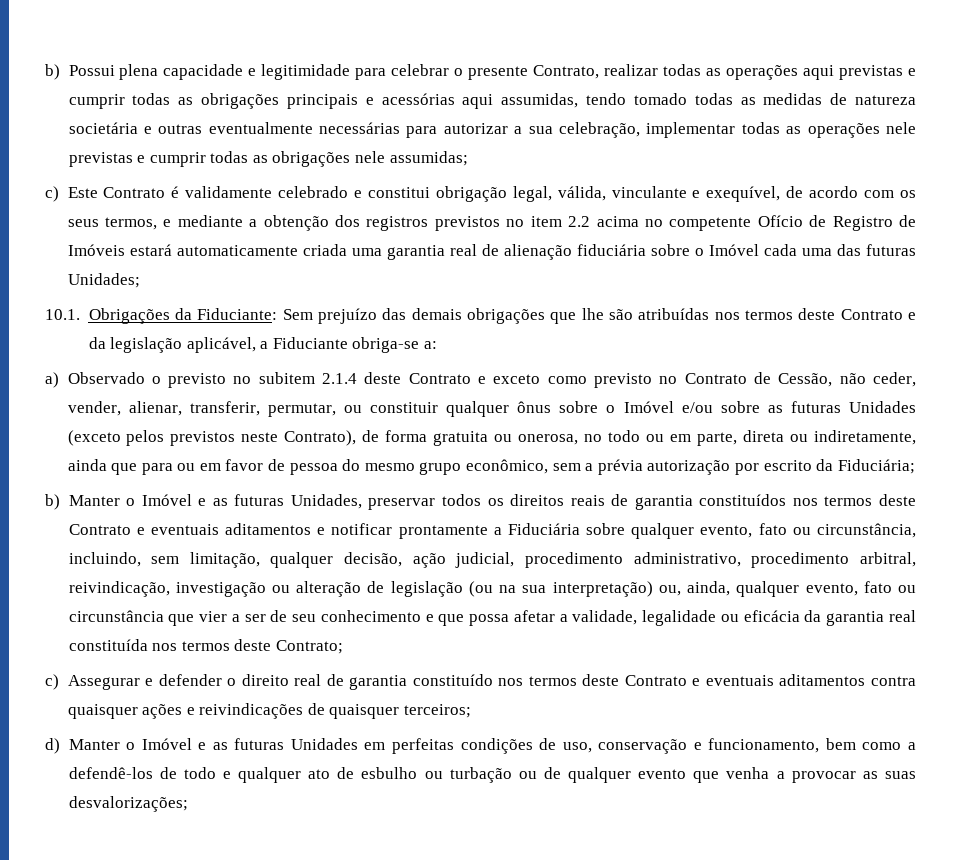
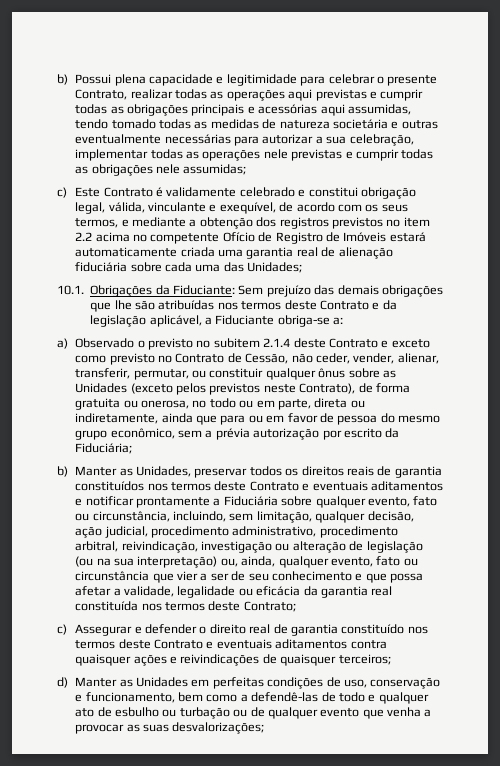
- c) Este Contrato é validamente celebrado e constitui obrigação legal, válida, vinculante e exequível, de acordo com os seus termos, e mediante a obtenção dos registros previstos no item 2.2 acima no competente Ofício de Registro de Imóveis estará automaticamente criada uma garantia real de alienação fiduciária sobre o Imóvel cada uma das futuras Unidades;
+ c) Este Contrato é validamente celebrado e constitui obrigação legal, válida, vinculante e exequível, de acordo com os seus termos, e mediante a obtenção dos registros previstos no item 2.2 acima no competente Ofício de Registro de Imóveis estará automaticamente criada uma garantia real de alienação fiduciária sobre cada uma das Unidades;
- a) Observado o previsto no subitem 2.1.4 deste Contrato e exceto como previsto no Contrato de Cessão, não ceder, vender, alienar, transferir, permutar, ou constituir qualquer ônus sobre o Imóvel e/ou sobre as futuras Unidades (exceto pelos previstos neste Contrato), de forma gratuita ou onerosa, no todo ou em parte, direta ou indiretamente, ainda que para ou em favor de pessoa do mesmo grupo econômico, sem a prévia autorização por escrito da Fiduciária;
+ a) Observado o previsto no subitem 2.1.4 deste Contrato e exceto como previsto no Contrato de Cessão, não ceder, vender, alienar, transferir, permutar, ou constituir qualquer ônus sobre as Unidades (exceto pelos previstos neste Contrato), de forma gratuita ou onerosa, no todo ou em parte, direta ou indiretamente, ainda que para ou em favor de pessoa do mesmo grupo econômico, sem a prévia autorização por escrito da Fiduciária;
- b) Manter o Imóvel e as futuras Unidades, preservar todos os direitos reais de garantia constituídos nos termos deste Contrato e eventuais aditamentos e notificar prontamente a Fiduciária sobre qualquer evento, fato ou circunstância, incluindo, sem limitação, qualquer decisão, ação judicial, procedimento administrativo, procedimento arbitral, reivindicação, investigação ou alteração de legislação (ou na sua interpretação) ou, ainda, qualquer evento, fato ou circunstância que vier a ser de seu conhecimento e que possa afetar a validade, legalidade ou eficácia da garantia real constituída nos termos deste Contrato;
+ b) Manter as Unidades, preservar todos os direitos reais de garantia constituídos nos termos deste Contrato e eventuais aditamentos e notificar prontamente a Fiduciária sobre qualquer evento, fato ou circunstância, incluindo, sem limitação, qualquer decisão, ação judicial, procedimento administrativo, procedimento arbitral, reivindicação, investigação ou alteração de legislação (ou na sua interpretação) ou, ainda, qualquer evento, fato ou circunstância que vier a ser de seu conhecimento e que possa afetar a validade, legalidade ou eficácia da garantia real constituída nos termos deste Contrato;
- d) Manter o Imóvel e as futuras Unidades em perfeitas condições de uso, conservação e funcionamento, bem como a defendê-los de todo e qualquer ato de esbulho ou turbação ou de qualquer evento que venha a provocar as suas desvalorizações;
+ d) Manter as Unidades em perfeitas condições de uso, conservação e funcionamento, bem como a defendê-las de todo e qualquer ato de esbulho ou turbação ou de qualquer evento que venha a provocar as suas desvalorizações;

